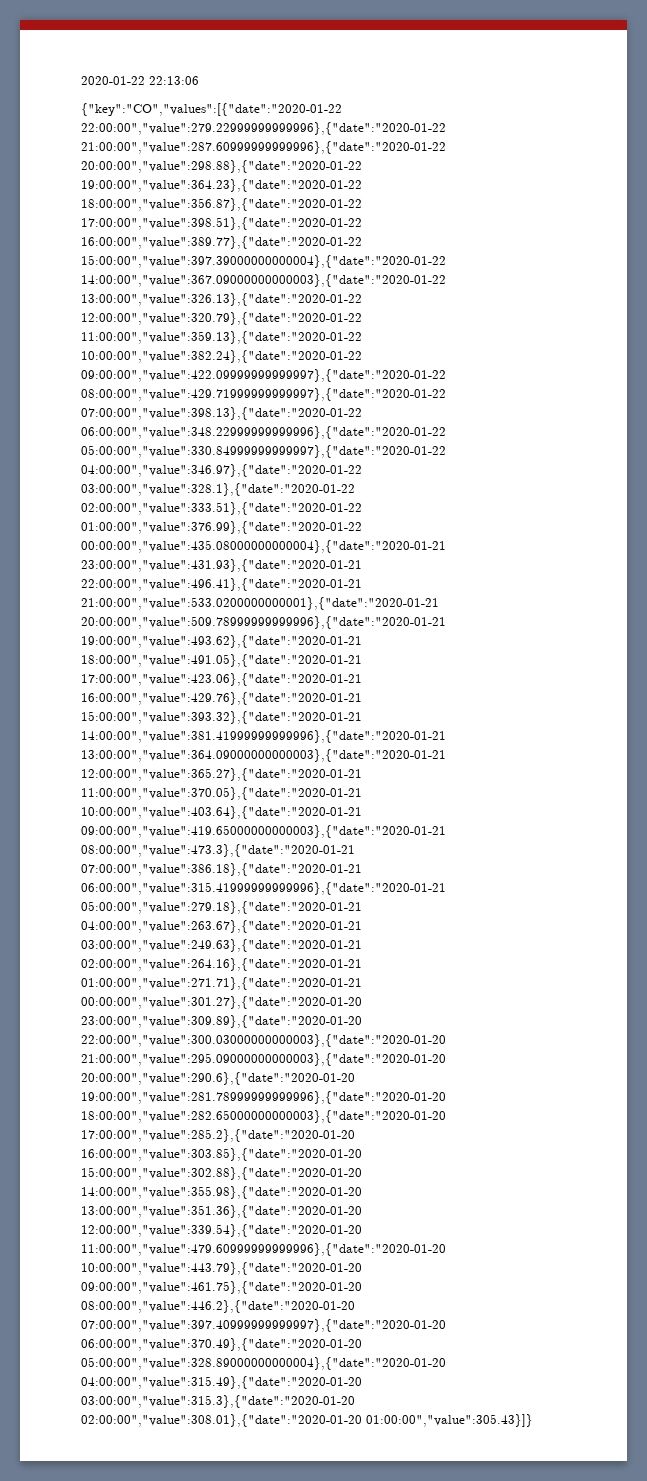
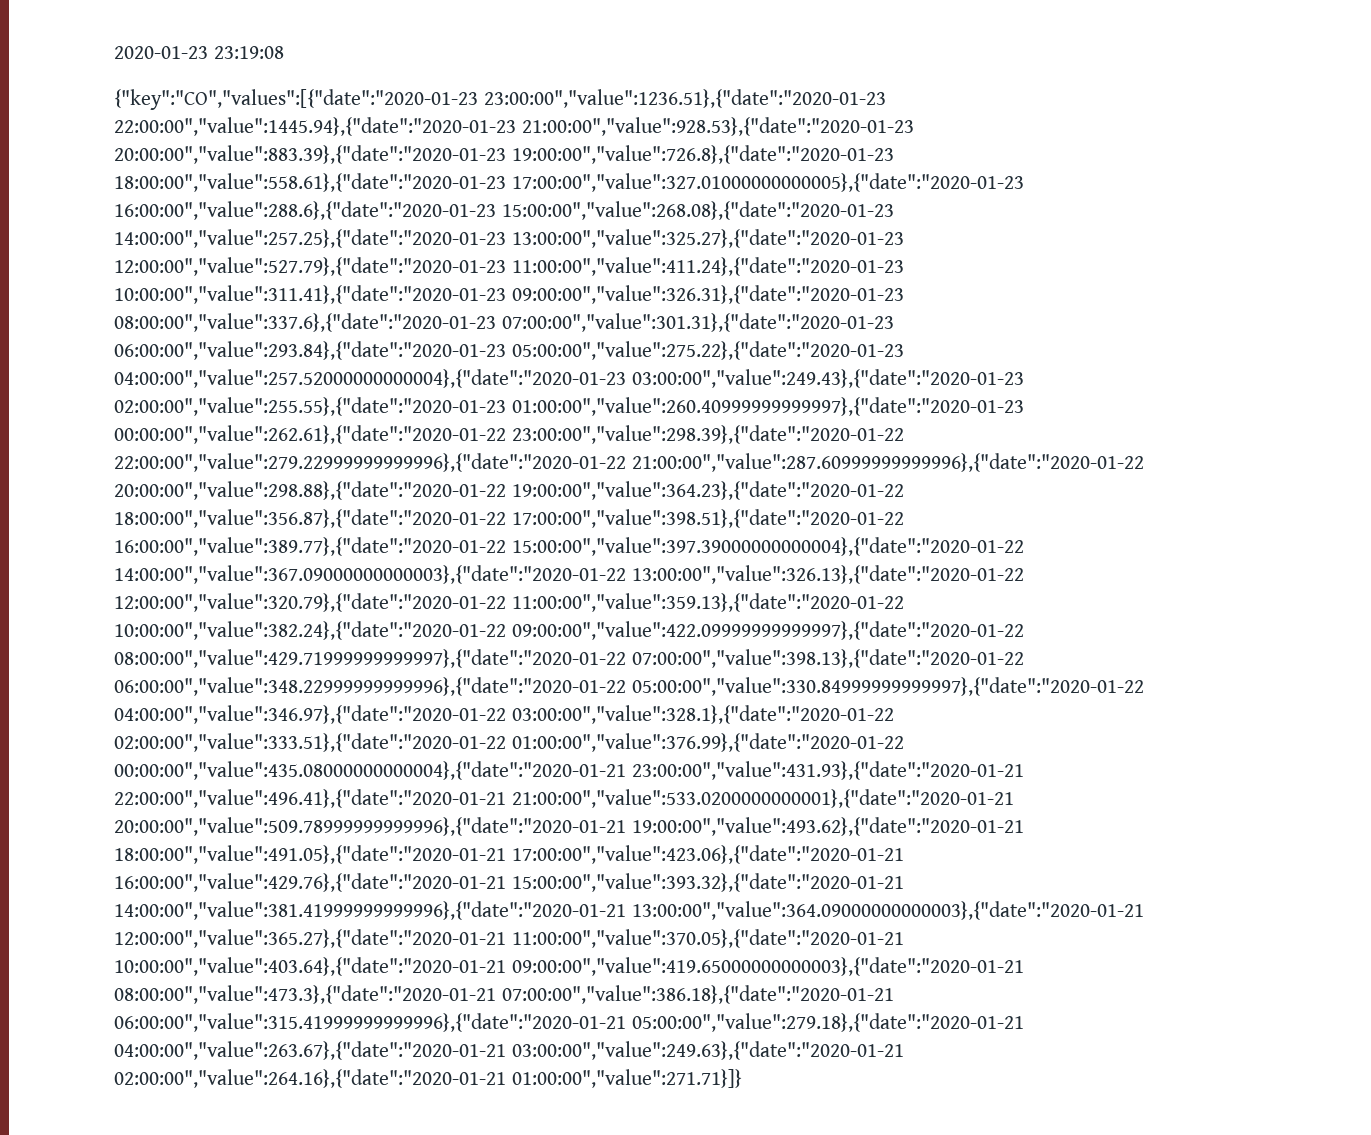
- 2020-01-22 22:13:06
- {"key":"CO","values":[{"date":"2020-01-22 22:00:00","value":279.22999999999996},{"date":"2020-01-22 21:00:00","value":287.60999999999996},{"date":"2020-01-22 20:00:00","value":298.88},{"date":"2020-01-22 19:00:00","value":364.23},{"date":"2020-01-22 18:00:00","value":356.87},{"date":"2020-01-22 17:00:00","value":398.51},{"date":"2020-01-22 16:00:00","value":389.77},{"date":"2020-01-22 15:00:00","value":397.39000000000004},{"date":"2020-01-22 14:00:00","value":367.09000000000003},{"date":"2020-01-22 13:00:00","value":326.13},{"date":"2020-01-22 12:00:00","value":320.79},{"date":"2020-01-22 11:00:00","value":359.13},{"date":"2020-01-22 10:00:00","value":382.24},{"date":"2020-01-22 09:00:00","value":422.09999999999997},{"date":"2020-01-22 08:00:00","value":429.71999999999997},{"date":"2020-01-22 07:00:00","value":398.13},{"date":"2020-01-22 06:00:00","value":348.22999999999996},{"date":"2020-01-22 05:00:00","value":330.84999999999997},{"date":"2020-01-22 04:00:00","value":346.97},{"date":"2020-01-22 03:00:00","value":328.1},{"date":"2020-01-22 02:00:00","value":333.51},{"date":"2020-01-22 01:00:00","value":376.99},{"date":"2020-01-22 00:00:00","value":435.08000000000004},{"date":"2020-01-21 23:00:00","value":431.93},{"date":"2020-01-21 22:00:00","value":496.41},{"date":"2020-01-21 21:00:00","value":533.0200000000001},{"date":"2020-01-21 20:00:00","value":509.78999999999996},{"date":"2020-01-21 19:00:00","value":493.62},{"date":"2020-01-21 18:00:00","value":491.05},{"date":"2020-01-21 17:00:00","value":423.06},{"date":"2020-01-21 16:00:00","value":429.76},{"date":"2020-01-21 15:00:00","value":393.32},{"date":"2020-01-21 14:00:00","value":381.41999999999996},{"date":"2020-01-21 13:00:00","value":364.09000000000003},{"date":"2020-01-21 12:00:00","value":365.27},{"date":"2020-01-21 11:00:00","value":370.05},{"date":"2020-01-21 10:00:00","value":403.64},{"date":"2020-01-21 09:00:00","value":419.65000000000003},{"date":"2020-01-21 08:00:00","value":473.3},{"date":"2020-01-21 07:00:00","value":386.18},{"date":"2020-01-21 06:00:00","value":315.41999999999996},{"date":"2020-01-21 05:00:00","value":279.18},{"date":"2020-01-21 04:00:00","value":263.67},{"date":"2020-01-21 03:00:00","value":249.63},{"date":"2020-01-21 02:00:00","value":264.16},{"date":"2020-01-21 01:00:00","value":271.71},{"date":"2020-01-21 00:00:00","value":301.27},{"date":"2020-01-20 23:00:00","value":309.89},{"date":"2020-01-20 22:00:00","value":300.03000000000003},{"date":"2020-01-20 21:00:00","value":295.09000000000003},{"date":"2020-01-20 20:00:00","value":290.6},{"date":"2020-01-20 19:00:00","value":281.78999999999996},{"date":"2020-01-20 18:00:00","value":282.65000000000003},{"date":"2020-01-20 17:00:00","value":285.2},{"date":"2020-01-20 16:00:00","value":303.85},{"date":"2020-01-20 15:00:00","value":302.88},{"date":"2020-01-20 14:00:00","value":355.98},{"date":"2020-01-20 13:00:00","value":351.36},{"date":"2020-01-20 12:00:00","value":339.54},{"date":"2020-01-20 11:00:00","value":479.60999999999996},{"date":"2020-01-20 10:00:00","value":443.79},{"date":"2020-01-20 09:00:00","value":461.75},{"date":"2020-01-20 08:00:00","value":446.2},{"date":"2020-01-20 07:00:00","value":397.40999999999997},{"date":"2020-01-20 06:00:00","value":370.49},{"date":"2020-01-20 05:00:00","value":328.89000000000004},{"date":"2020-01-20 04:00:00","value":315.49},{"date":"2020-01-20 03:00:00","value":315.3},{"date":"2020-01-20 02:00:00","value":308.01},{"date":"2020-01-20 01:00:00","value":305.43}]}
+ 2020-01-23 23:19:08
+ {"key":"CO","values":[{"date":"2020-01-23 23:00:00","value":1236.51},{"date":"2020-01-23 22:00:00","value":1445.94},{"date":"2020-01-23 21:00:00","value":928.53},{"date":"2020-01-23 20:00:00","value":883.39},{"date":"2020-01-23 19:00:00","value":726.8},{"date":"2020-01-23 18:00:00","value":558.61},{"date":"2020-01-23 17:00:00","value":327.01000000000005},{"date":"2020-01-23 16:00:00","value":288.6},{"date":"2020-01-23 15:00:00","value":268.08},{"date":"2020-01-23 14:00:00","value":257.25},{"date":"2020-01-23 13:00:00","value":325.27},{"date":"2020-01-23 12:00:00","value":527.79},{"date":"2020-01-23 11:00:00","value":411.24},{"date":"2020-01-23 10:00:00","value":311.41},{"date":"2020-01-23 09:00:00","value":326.31},{"date":"2020-01-23 08:00:00","value":337.6},{"date":"2020-01-23 07:00:00","value":301.31},{"date":"2020-01-23 06:00:00","value":293.84},{"date":"2020-01-23 05:00:00","value":275.22},{"date":"2020-01-23 04:00:00","value":257.52000000000004},{"date":"2020-01-23 03:00:00","value":249.43},{"date":"2020-01-23 02:00:00","value":255.55},{"date":"2020-01-23 01:00:00","value":260.40999999999997},{"date":"2020-01-23 00:00:00","value":262.61},{"date":"2020-01-22 23:00:00","value":298.39},{"date":"2020-01-22 22:00:00","value":279.22999999999996},{"date":"2020-01-22 21:00:00","value":287.60999999999996},{"date":"2020-01-22 20:00:00","value":298.88},{"date":"2020-01-22 19:00:00","value":364.23},{"date":"2020-01-22 18:00:00","value":356.87},{"date":"2020-01-22 17:00:00","value":398.51},{"date":"2020-01-22 16:00:00","value":389.77},{"date":"2020-01-22 15:00:00","value":397.39000000000004},{"date":"2020-01-22 14:00:00","value":367.09000000000003},{"date":"2020-01-22 13:00:00","value":326.13},{"date":"2020-01-22 12:00:00","value":320.79},{"date":"2020-01-22 11:00:00","value":359.13},{"date":"2020-01-22 10:00:00","value":382.24},{"date":"2020-01-22 09:00:00","value":422.09999999999997},{"date":"2020-01-22 08:00:00","value":429.71999999999997},{"date":"2020-01-22 07:00:00","value":398.13},{"date":"2020-01-22 06:00:00","value":348.22999999999996},{"date":"2020-01-22 05:00:00","value":330.84999999999997},{"date":"2020-01-22 04:00:00","value":346.97},{"date":"2020-01-22 03:00:00","value":328.1},{"date":"2020-01-22 02:00:00","value":333.51},{"date":"2020-01-22 01:00:00","value":376.99},{"date":"2020-01-22 00:00:00","value":435.08000000000004},{"date":"2020-01-21 23:00:00","value":431.93},{"date":"2020-01-21 22:00:00","value":496.41},{"date":"2020-01-21 21:00:00","value":533.0200000000001},{"date":"2020-01-21 20:00:00","value":509.78999999999996},{"date":"2020-01-21 19:00:00","value":493.62},{"date":"2020-01-21 18:00:00","value":491.05},{"date":"2020-01-21 17:00:00","value":423.06},{"date":"2020-01-21 16:00:00","value":429.76},{"date":"2020-01-21 15:00:00","value":393.32},{"date":"2020-01-21 14:00:00","value":381.41999999999996},{"date":"2020-01-21 13:00:00","value":364.09000000000003},{"date":"2020-01-21 12:00:00","value":365.27},{"date":"2020-01-21 11:00:00","value":370.05},{"date":"2020-01-21 10:00:00","value":403.64},{"date":"2020-01-21 09:00:00","value":419.65000000000003},{"date":"2020-01-21 08:00:00","value":473.3},{"date":"2020-01-21 07:00:00","value":386.18},{"date":"2020-01-21 06:00:00","value":315.41999999999996},{"date":"2020-01-21 05:00:00","value":279.18},{"date":"2020-01-21 04:00:00","value":263.67},{"date":"2020-01-21 03:00:00","value":249.63},{"date":"2020-01-21 02:00:00","value":264.16},{"date":"2020-01-21 01:00:00","value":271.71}]}

